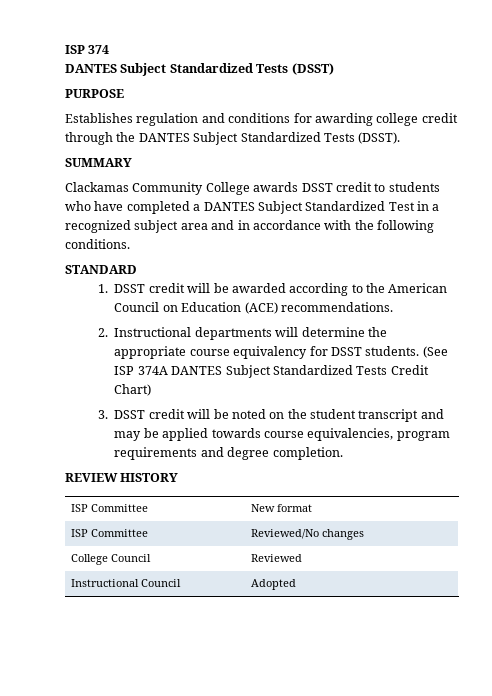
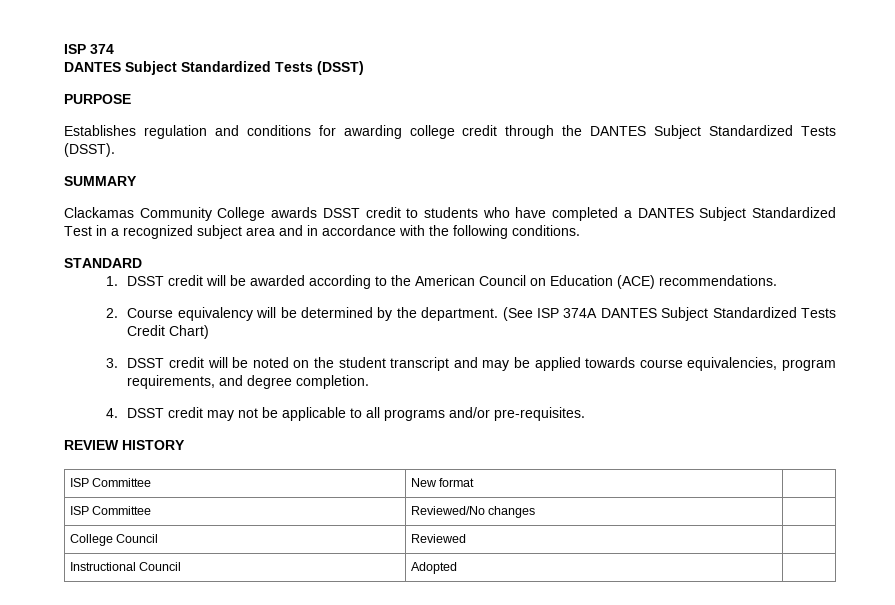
- 2. Instructional departments will determine the appropriate course equivalency for DSST students.
+ 2. Course equivalency will be determined by the department.
- 3. DSST credit will be noted on the student transcript and may be applied towards course equivalencies, program requirements and degree completion.
+ 3. DSST credit will be noted on the student transcript and may be applied towards course equivalencies, program requirements, and degree completion.
+ 4. DSST credit may not be applicable to all programs and/or pre-requisites.

